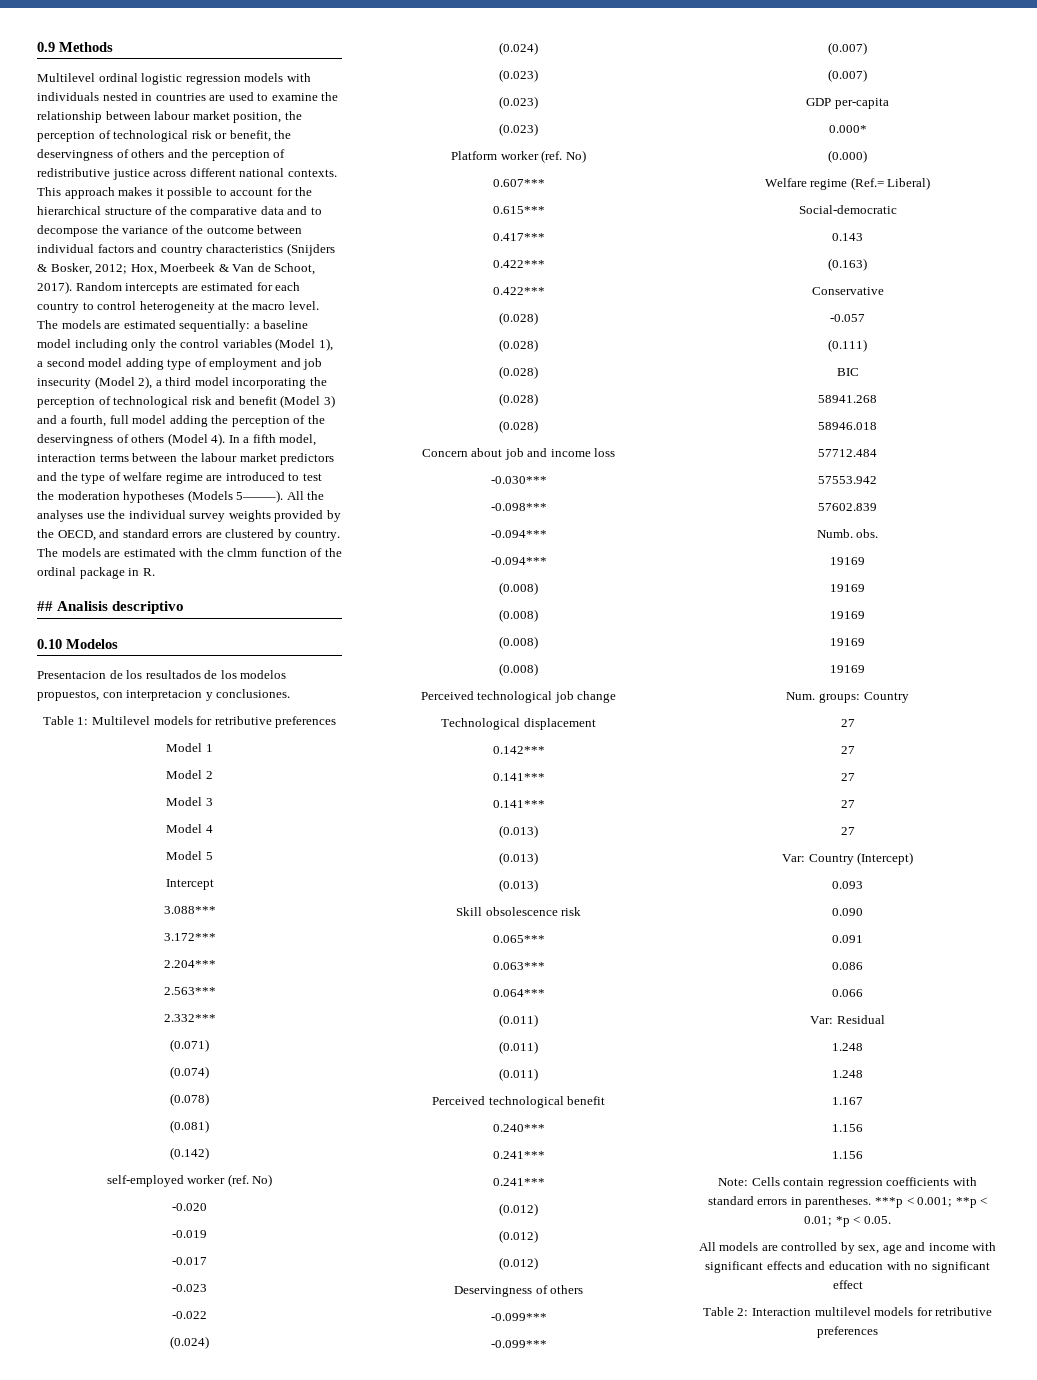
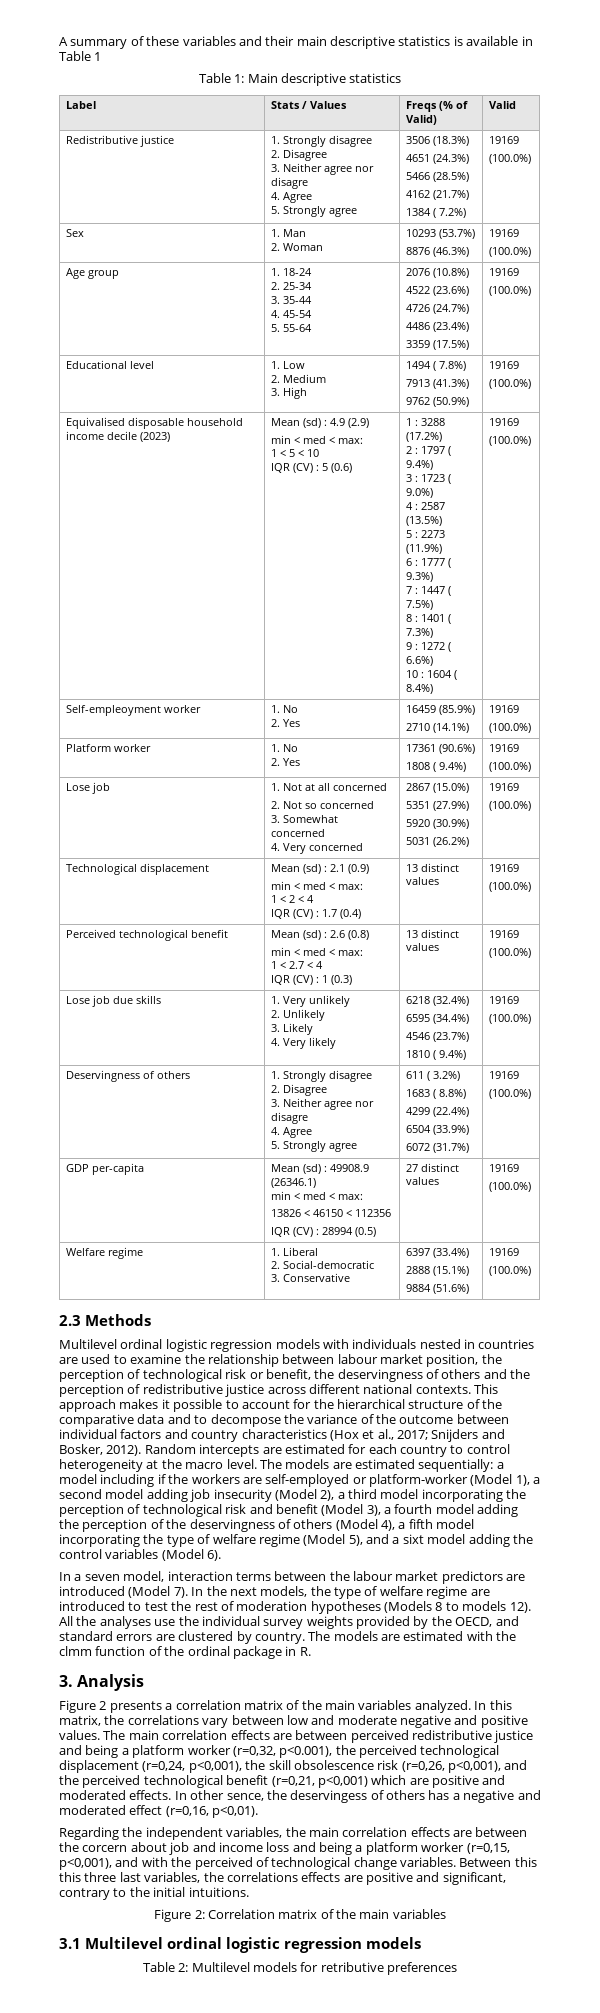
- 0.9 Methods
+ A summary of these variables and their main descriptive statistics is available in Table 1
+ Table 1: Main descriptive statistics
+ Label | Stats / Values | Freqs (% of Valid) | Valid
+ Redistributive justice | 1. Strongly disagree
+ 2. Disagree
+ 3. Neither agree nor disagre
+ 4. Agree
+ 5. Strongly agree | 3506 (18.3%)
+ 4651 (24.3%)
+ 5466 (28.5%)
+ 4162 (21.7%)
+ 1384 ( 7.2%) | 19169
+ (100.0%)
+ Sex | 1. Man
+ 2. Woman | 10293 (53.7%)
+ 8876 (46.3%) | 19169
+ (100.0%)
+ Age group | 1. 18-24
+ 2. 25-34
+ 3. 35-44
+ 4. 45-54
+ 5. 55-64 | 2076 (10.8%)
+ 4522 (23.6%)
+ 4726 (24.7%)
+ 4486 (23.4%)
+ 3359 (17.5%) | 19169
+ (100.0%)
+ Educational level | 1. Low
+ 2. Medium
+ 3. High | 1494 ( 7.8%)
+ 7913 (41.3%)
+ 9762 (50.9%) | 19169
+ (100.0%)
+ Equivalised disposable household income decile (2023) | Mean (sd) : 4.9 (2.9)
+ min < med < max:
+ 1 < 5 < 10
+ IQR (CV) : 5 (0.6) | 1 : 3288 (17.2%)
+ 2 : 1797 ( 9.4%)
+ 3 : 1723 ( 9.0%)
+ 4 : 2587 (13.5%)
+ 5 : 2273 (11.9%)
+ 6 : 1777 ( 9.3%)
+ 7 : 1447 ( 7.5%)
+ 8 : 1401 ( 7.3%)
+ 9 : 1272 ( 6.6%)
+ 10 : 1604 ( 8.4%) | 19169
+ (100.0%)
+ Self-empleoyment worker | 1. No
+ 2. Yes | 16459 (85.9%)
+ 2710 (14.1%) | 19169
+ (100.0%)
+ Platform worker | 1. No
+ 2. Yes | 17361 (90.6%)
+ 1808 ( 9.4%) | 19169
+ (100.0%)
+ Lose job | 1. Not at all concerned
+ 2. Not so concerned
+ 3. Somewhat concerned
+ 4. Very concerned | 2867 (15.0%)
+ 5351 (27.9%)
+ 5920 (30.9%)
+ 5031 (26.2%) | 19169
+ (100.0%)
+ Technological displacement | Mean (sd) : 2.1 (0.9)
+ min < med < max:
+ 1 < 2 < 4
+ IQR (CV) : 1.7 (0.4) | 13 distinct values | 19169
+ (100.0%)
+ Perceived technological benefit | Mean (sd) : 2.6 (0.8)
+ min < med < max:
+ 1 < 2.7 < 4
+ IQR (CV) : 1 (0.3) | 13 distinct values | 19169
+ (100.0%)
+ Lose job due skills | 1. Very unlikely
+ 2. Unlikely
+ 3. Likely
+ 4. Very likely | 6218 (32.4%)
+ 6595 (34.4%)
+ 4546 (23.7%)
+ 1810 ( 9.4%) | 19169
+ (100.0%)
+ Deservingness of others | 1. Strongly disagree
+ 2. Disagree
+ 3. Neither agree nor disagre
+ 4. Agree
+ 5. Strongly agree | 611 ( 3.2%)
+ 1683 ( 8.8%)
+ 4299 (22.4%)
+ 6504 (33.9%)
+ 6072 (31.7%) | 19169
+ (100.0%)
+ GDP per-capita | Mean (sd) : 49908.9 (26346.1)
+ min < med < max:
+ 13826 < 46150 < 112356
+ IQR (CV) : 28994 (0.5) | 27 distinct values | 19169
+ (100.0%)
+ Welfare regime | 1. Liberal
+ 2. Social-democratic
+ 3. Conservative | 6397 (33.4%)
+ 2888 (15.1%)
+ 9884 (51.6%) | 19169
+ (100.0%)
+ 2.3 Methods
- This approach makes it possible to account for the hierarchical structure of the comparative data and to decompose the variance of the outcome between individual factors and country characteristics (Snijders & Bosker, 2012; Hox, Moerbeek & Van de Schoot, 2017).
+ This approach makes it possible to account for the hierarchical structure of the comparative data and to decompose the variance of the outcome between individual factors and country characteristics (Hox et al., 2017; Snijders and Bosker, 2012).
- a baseline model including only the control variables (Model 1), a second model adding type of employment and job insecurity (Model 2), a third model incorporating the perception of technological risk and benefit (Model 3) and a fourth, full model adding the perception of the deservingness of others (Model 4). In a fifth model, interaction terms between the labour market predictors and the type of welfare regime are introduced to test the moderation hypotheses (Models 5——–).
+ a model including if the workers are self-employed or platform-worker (Model 1), a second model adding job insecurity (Model 2), a third model incorporating the perception of technological risk and benefit (Model 3), a fourth model adding the perception of the deservingness of others (Model 4), a fifth model incorporating the type of welfare regime (Model 5), and a sixt model adding the control variables (Model 6).
+ In a seven model, interaction terms between the labour market predictors are introduced (Model 7). In the next models, the type of welfare regime are introduced to test the rest of moderation hypotheses (Models 8 to models 12).
- ## Analisis descriptivo
- 0.10 Modelos
- Presentacion de los resultados de los modelos propuestos, con interpretacion y conclusiones.
- Table 1: Multilevel models for retributive preferences
+ 3. Analysis
+ Figure 2 presents a correlation matrix of the main variables analyzed. In this matrix, the correlations vary between low and moderate negative and positive values. The main correlation effects are between perceived redistributive justice and being a platform worker (r=0,32, p<0.001), the perceived technological displacement (r=0,24, p<0,001), the skill obsolescence risk (r=0,26, p<0,001), and the perceived technological benefit (r=0,21, p<0,001) which are positive and moderated effects. In other sence, the deservingess of others has a negative and moderated effect (r=0,16, p<0,01).
+ Regarding the independent variables, the main correlation effects are between the corcern about job and income loss and being a platform worker (r=0,15, p<0,001), and with the perceived of technological change variables. Between this this three last variables, the correlations effects are positive and significant, contrary to the initial intuitions.
+ Figure 2: Correlation matrix of the main variables
+ 3.1 Multilevel ordinal logistic regression models
+ Table 2: Multilevel models for retributive preferences
- Model 1
- Model 2
- Model 3
- Model 4
- Model 5
- Intercept
- 3.088***
- 3.172***
- 2.204***
- 2.563***
- 2.332***
- (0.071)
- (0.074)
- (0.078)
- (0.081)
- (0.142)
- self-employed worker (ref. No)
- -0.020
- -0.019
- -0.017
- -0.023
- -0.022
- (0.024)
- (0.024)
- (0.023)
- (0.023)
- (0.023)
- Platform worker (ref. No)
- 0.607***
- 0.615***
- 0.417***
- 0.422***
- 0.422***
- (0.028)
- (0.028)
- (0.028)
- (0.028)
- (0.028)
- Concern about job and income loss
- -0.030***
- -0.098***
- -0.094***
- -0.094***
- (0.008)
- (0.008)
- (0.008)
- (0.008)
- Perceived technological job change
- Technological displacement
- 0.142***
- 0.141***
- 0.141***
- (0.013)
- (0.013)
- (0.013)
- Skill obsolescence risk
- 0.065***
- 0.063***
- 0.064***
- (0.011)
- (0.011)
- (0.011)
- Perceived technological benefit
- 0.240***
- 0.241***
- 0.241***
- (0.012)
- (0.012)
- (0.012)
- Deservingness of others
- -0.099***
- -0.099***
- (0.007)
- (0.007)
- GDP per-capita
- 0.000*
- (0.000)
- Welfare regime (Ref.= Liberal)
- Social-democratic
- 0.143
- (0.163)
- Conservative
- -0.057
- (0.111)
- BIC
- 58941.268
- 58946.018
- 57712.484
- 57553.942
- 57602.839
- Numb. obs.
- 19169
- 19169
- 19169
- 19169
- 19169
- Num. groups: Country
- 27
- 27
- 27
- 27
- 27
- Var: Country (Intercept)
- 0.093
- 0.090
- 0.091
- 0.086
- 0.066
- Var: Residual
- 1.248
- 1.248
- 1.167
- 1.156
- 1.156
- Note: Cells contain regression coefficients with standard errors in parentheses. ***p < 0.001; **p < 0.01; *p < 0.05.
- All models are controlled by sex, age and income with significant effects and education with no significant effect
- Table 2: Interaction multilevel models for retributive preferences

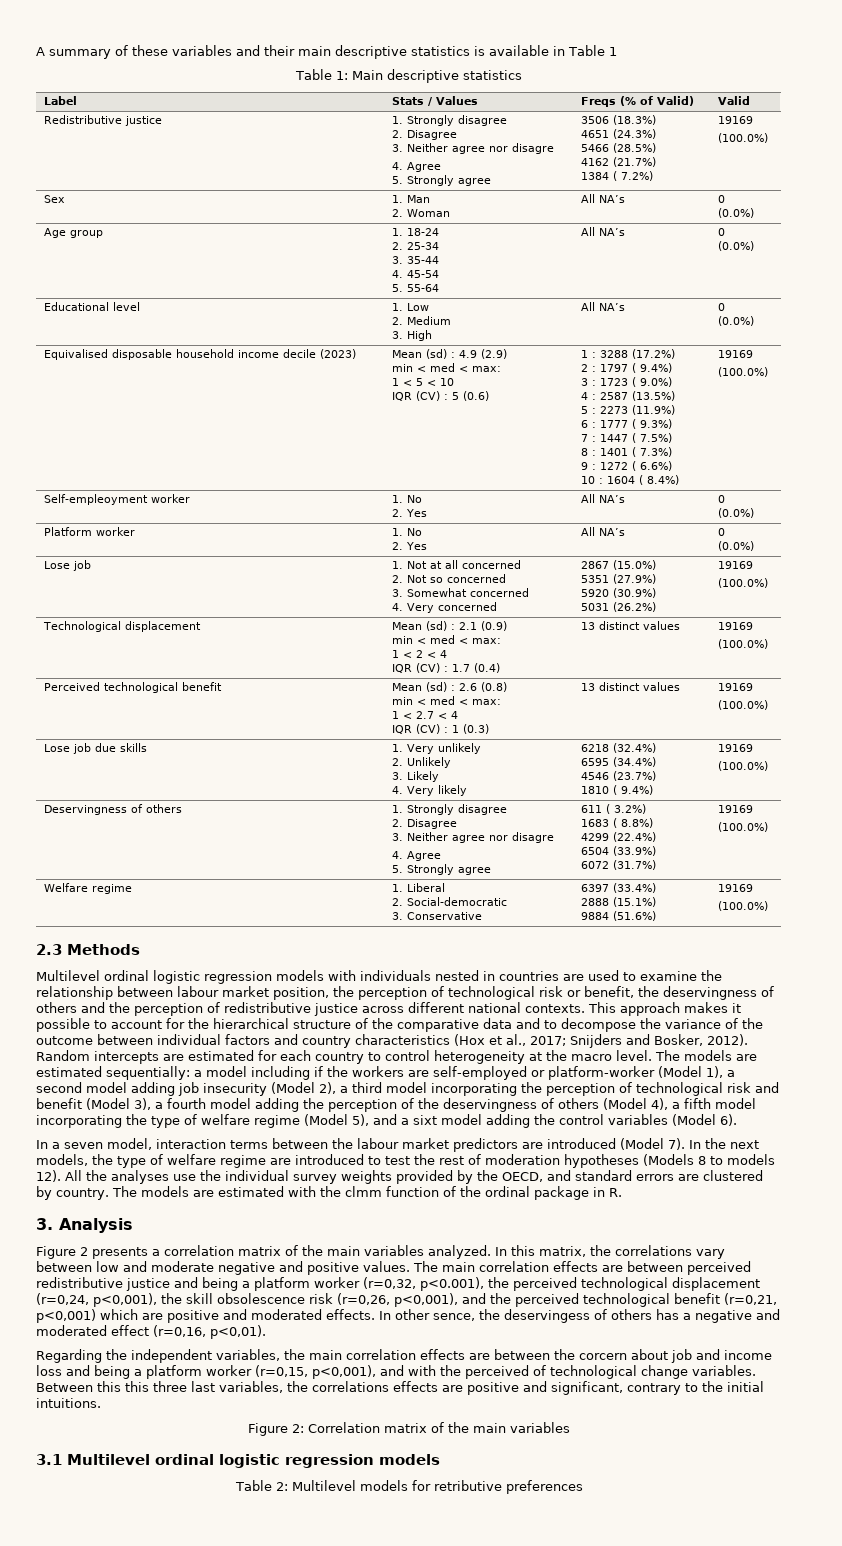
  Sex | 1. Man
- 2. Woman | 10293 (53.7%)
- 8876 (46.3%) | 19169
- (100.0%)
+ 2. Woman | All NA’s | 0
+ (0.0%)
  Age group | 1. 18-24
  2. 25-34
  3. 35-44
  4. 45-54
- 5. 55-64 | 2076 (10.8%)
- 4522 (23.6%)
- 4726 (24.7%)
- 4486 (23.4%)
- 3359 (17.5%) | 19169
- (100.0%)
+ 5. 55-64 | All NA’s | 0
+ (0.0%)
  Educational level | 1. Low
  2. Medium
- 3. High | 1494 ( 7.8%)
- 7913 (41.3%)
- 9762 (50.9%) | 19169
- (100.0%)
+ 3. High | All NA’s | 0
+ (0.0%)
  Self-empleoyment worker | 1. No
- 2. Yes | 16459 (85.9%)
- 2710 (14.1%) | 19169
- (100.0%)
+ 2. Yes | All NA’s | 0
+ (0.0%)
  Platform worker | 1. No
- 2. Yes | 17361 (90.6%)
- 1808 ( 9.4%) | 19169
- (100.0%)
+ 2. Yes | All NA’s | 0
+ (0.0%)
- GDP per-capita | Mean (sd) : 49908.9 (26346.1)
- min < med < max:
- 13826 < 46150 < 112356
- IQR (CV) : 28994 (0.5) | 27 distinct values | 19169
- (100.0%)

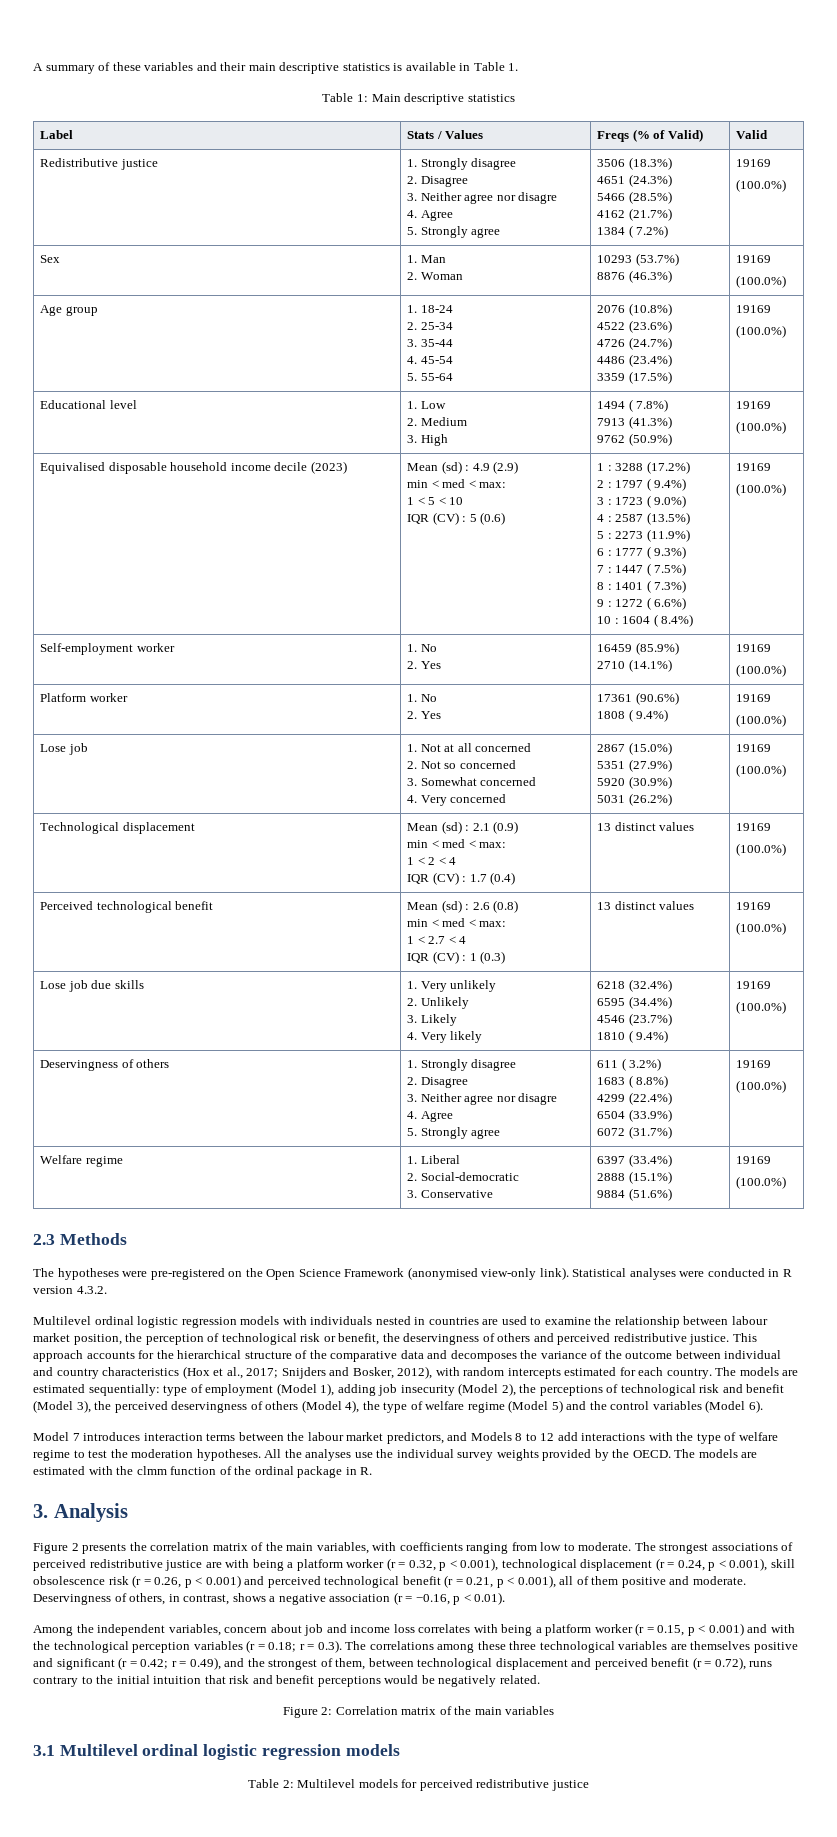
- A summary of these variables and their main descriptive statistics is available in Table 1
+ A summary of these variables and their main descriptive statistics is available in Table 1.
  Sex | 1. Man
- 2. Woman | All NA’s | 0
- (0.0%)
+ 2. Woman | 10293 (53.7%)
+ 8876 (46.3%) | 19169
+ (100.0%)
  Age group | 1. 18-24
  2. 25-34
  3. 35-44
  4. 45-54
- 5. 55-64 | All NA’s | 0
- (0.0%)
+ 5. 55-64 | 2076 (10.8%)
+ 4522 (23.6%)
+ 4726 (24.7%)
+ 4486 (23.4%)
+ 3359 (17.5%) | 19169
+ (100.0%)
  Educational level | 1. Low
  2. Medium
- 3. High | All NA’s | 0
- (0.0%)
+ 3. High | 1494 ( 7.8%)
+ 7913 (41.3%)
+ 9762 (50.9%) | 19169
+ (100.0%)
- Self-empleoyment worker | 1. No
- 2. Yes | All NA’s | 0
- (0.0%)
+ Self-employment worker | 1. No
+ 2. Yes | 16459 (85.9%)
+ 2710 (14.1%) | 19169
+ (100.0%)
  Platform worker | 1. No
- 2. Yes | All NA’s | 0
- (0.0%)
+ 2. Yes | 17361 (90.6%)
+ 1808 ( 9.4%) | 19169
+ (100.0%)
+ The hypotheses were pre-registered on the Open Science Framework (anonymised view-only link). Statistical analyses were conducted in R version 4.3.2.
- Multilevel ordinal logistic regression models with individuals nested in countries are used to examine the relationship between labour market position, the perception of technological risk or benefit, the deservingness of others and the perception of redistributive justice across different national contexts. This approach makes it possible to account for the hierarchical structure of the comparative data and to decompose the variance of the outcome between individual factors and country characteristics (Hox et al., 2017; Snijders and Bosker, 2012). Random intercepts are estimated for each country to control heterogeneity at the macro level.
+ Multilevel ordinal logistic regression models with individuals nested in countries are used to examine the relationship between labour market position, the perception of technological risk or benefit, the deservingness of others and perceived redistributive justice. This approach accounts for the hierarchical structure of the comparative data and decomposes the variance of the outcome between individual and country characteristics (Hox et al., 2017; Snijders and Bosker, 2012), with random intercepts estimated for each country.
- The models are estimated sequentially: a model including if the workers are self-employed or platform-worker (Model 1), a second model adding job insecurity (Model 2), a third model incorporating the perception of technological risk and benefit (Model 3), a fourth model adding the perception of the deservingness of others (Model 4), a fifth model incorporating the type of welfare regime (Model 5), and a sixt model adding the control variables (Model 6).
+ The models are estimated sequentially: type of employment (Model 1), adding job insecurity (Model 2), the perceptions of technological risk and benefit (Model 3), the perceived deservingness of others (Model 4), the type of welfare regime (Model 5) and the control variables (Model 6).
- In a seven model, interaction terms between the labour market predictors are introduced (Model 7). In the next models, the type of welfare regime are introduced to test the rest of moderation hypotheses (Models 8 to models 12).
+ Model 7 introduces interaction terms between the labour market predictors, and Models 8 to 12 add interactions with the type of welfare regime to test the moderation hypotheses.
- All the analyses use the individual survey weights provided by the OECD, and standard errors are clustered by country.
+ All the analyses use the individual survey weights provided by the OECD.
- Figure 2 presents a correlation matrix of the main variables analyzed. In this matrix, the correlations vary between low and moderate negative and positive values. The main correlation effects are between perceived redistributive justice and being a platform worker (r=0,32, p<0.001), the perceived technological displacement (r=0,24, p<0,001), the skill obsolescence risk (r=0,26, p<0,001), and the perceived technological benefit (r=0,21, p<0,001) which are positive and moderated effects. In other sence, the deservingess of others has a negative and moderated effect (r=0,16, p<0,01).
- Regarding the independent variables, the main correlation effects are between the corcern about job and income loss and being a platform worker (r=0,15, p<0,001), and with the perceived of technological change variables. Between this this three last variables, the correlations effects are positive and significant, contrary to the initial intuitions.
+ Figure 2 presents the correlation matrix of the main variables, with coefficients ranging from low to moderate. The strongest associations of perceived redistributive justice are with being a platform worker (r = 0.32, p < 0.001), technological displacement (r = 0.24, p < 0.001), skill obsolescence risk (r = 0.26, p < 0.001) and perceived technological benefit (r = 0.21, p < 0.001), all of them positive and moderate. Deservingness of others, in contrast, shows a negative association (r = −0.16, p < 0.01).
+ Among the independent variables, concern about job and income loss correlates with being a platform worker (r = 0.15, p < 0.001) and with the technological perception variables (r = 0.18; r = 0.3). The correlations among these three technological variables are themselves positive and significant (r = 0.42; r = 0.49), and the strongest of them, between technological displacement and perceived benefit (r = 0.72), runs contrary to the initial intuition that risk and benefit perceptions would be negatively related.
- Table 2: Multilevel models for retributive preferences
+ Table 2: Multilevel models for perceived redistributive justice

